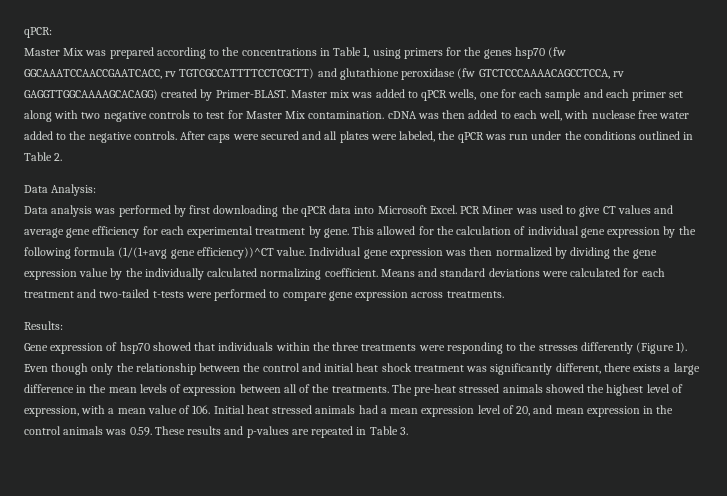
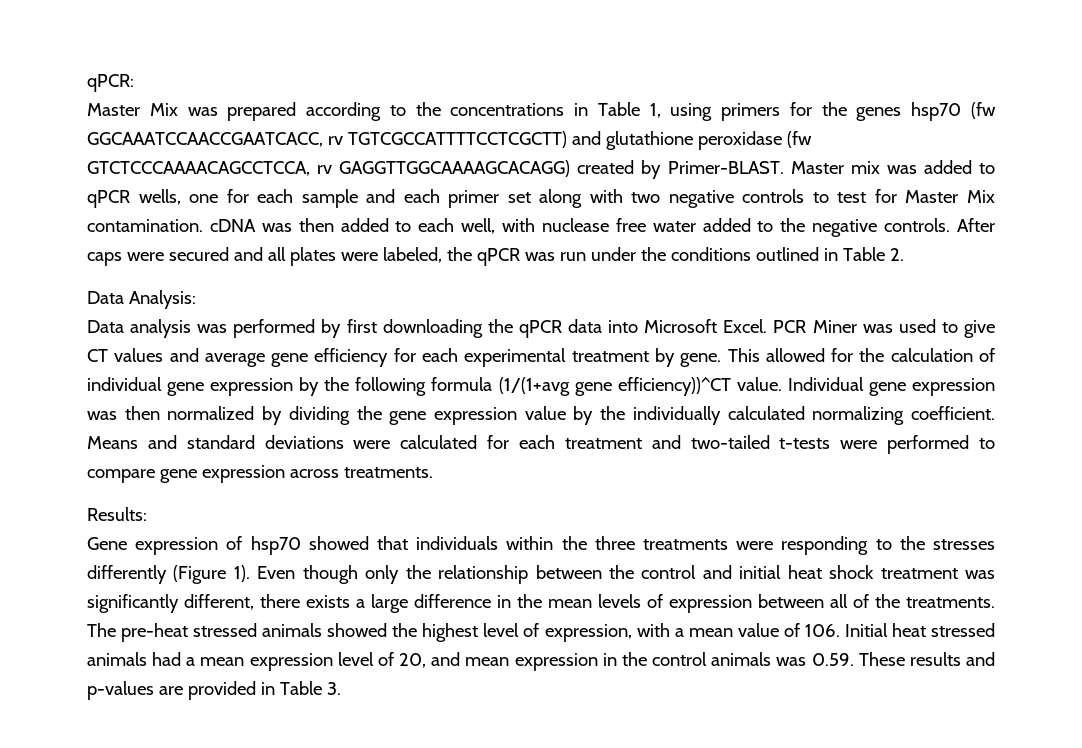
- The pre-heat stressed animals showed the highest level of expression, with a mean value of 106. Initial heat stressed animals had a mean expression level of 20, and mean expression in the control animals was 0.59. These results and p-values are repeated in Table 3.
+ The pre-heat stressed animals showed the highest level of expression, with a mean value of 106. Initial heat stressed animals had a mean expression level of 20, and mean expression in the control animals was 0.59. These results and p-values are provided in Table 3.

